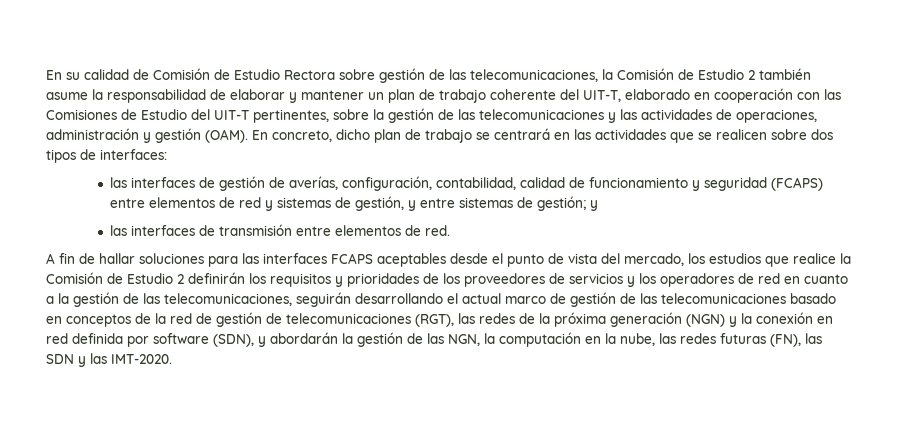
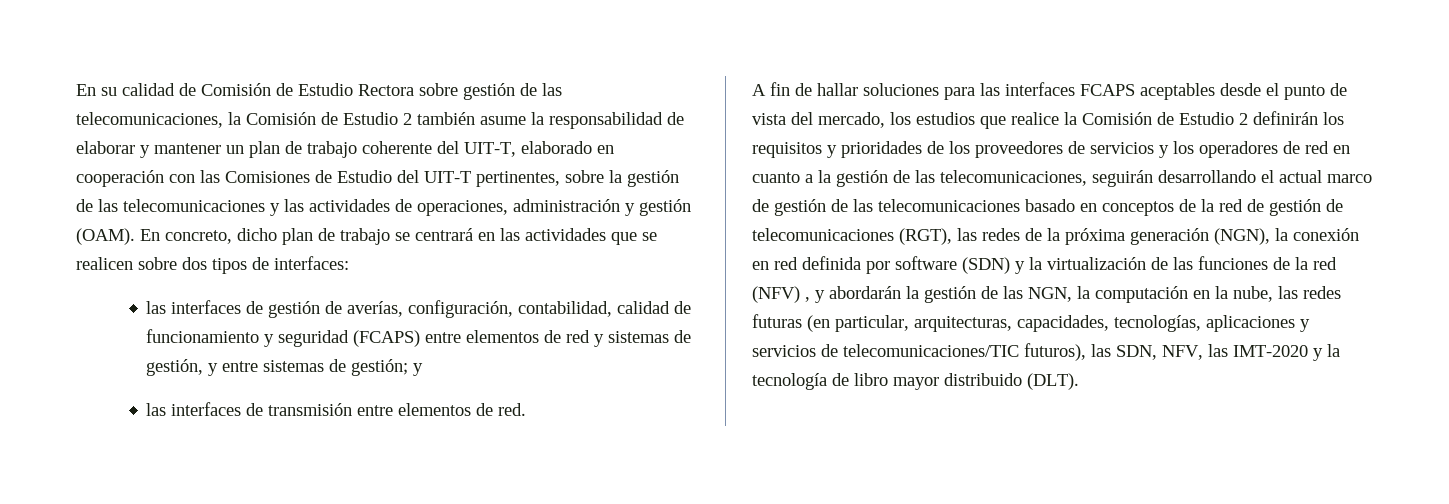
- A fin de hallar soluciones para las interfaces FCAPS aceptables desde el punto de vista del mercado, los estudios que realice la Comisión de Estudio 2 definirán los requisitos y prioridades de los proveedores de servicios y los operadores de red en cuanto a la gestión de las telecomunicaciones, seguirán desarrollando el actual marco de gestión de las telecomunicaciones basado en conceptos de la red de gestión de telecomunicaciones (RGT), las redes de la próxima generación (NGN) y la conexión en red definida por software (SDN), y abordarán la gestión de las NGN, la computación en la nube, las redes futuras (FN), las SDN y las IMT-2020.
+ A fin de hallar soluciones para las interfaces FCAPS aceptables desde el punto de vista del mercado, los estudios que realice la Comisión de Estudio 2 definirán los requisitos y prioridades de los proveedores de servicios y los operadores de red en cuanto a la gestión de las telecomunicaciones, seguirán desarrollando el actual marco de gestión de las telecomunicaciones basado en conceptos de la red de gestión de telecomunicaciones (RGT), las redes de la próxima generación (NGN), la conexión en red definida por software (SDN) y la virtualización de las funciones de la red (NFV) , y abordarán la gestión de las NGN, la computación en la nube, las redes futuras (en particular, arquitecturas, capacidades, tecnologías, aplicaciones y servicios de telecomunicaciones/TIC futuros), las SDN, NFV, las IMT-2020 y la tecnología de libro mayor distribuido (DLT).

